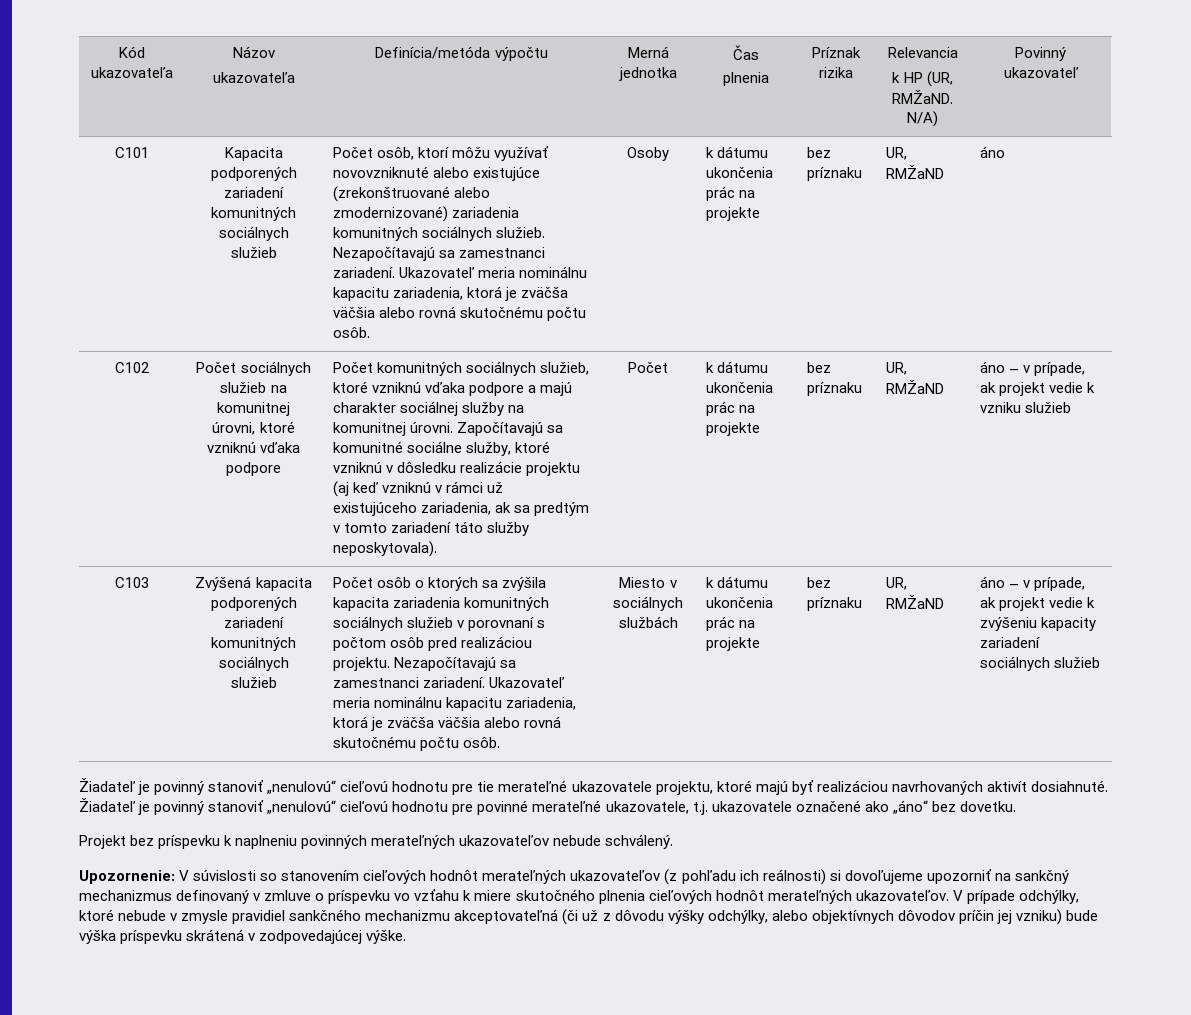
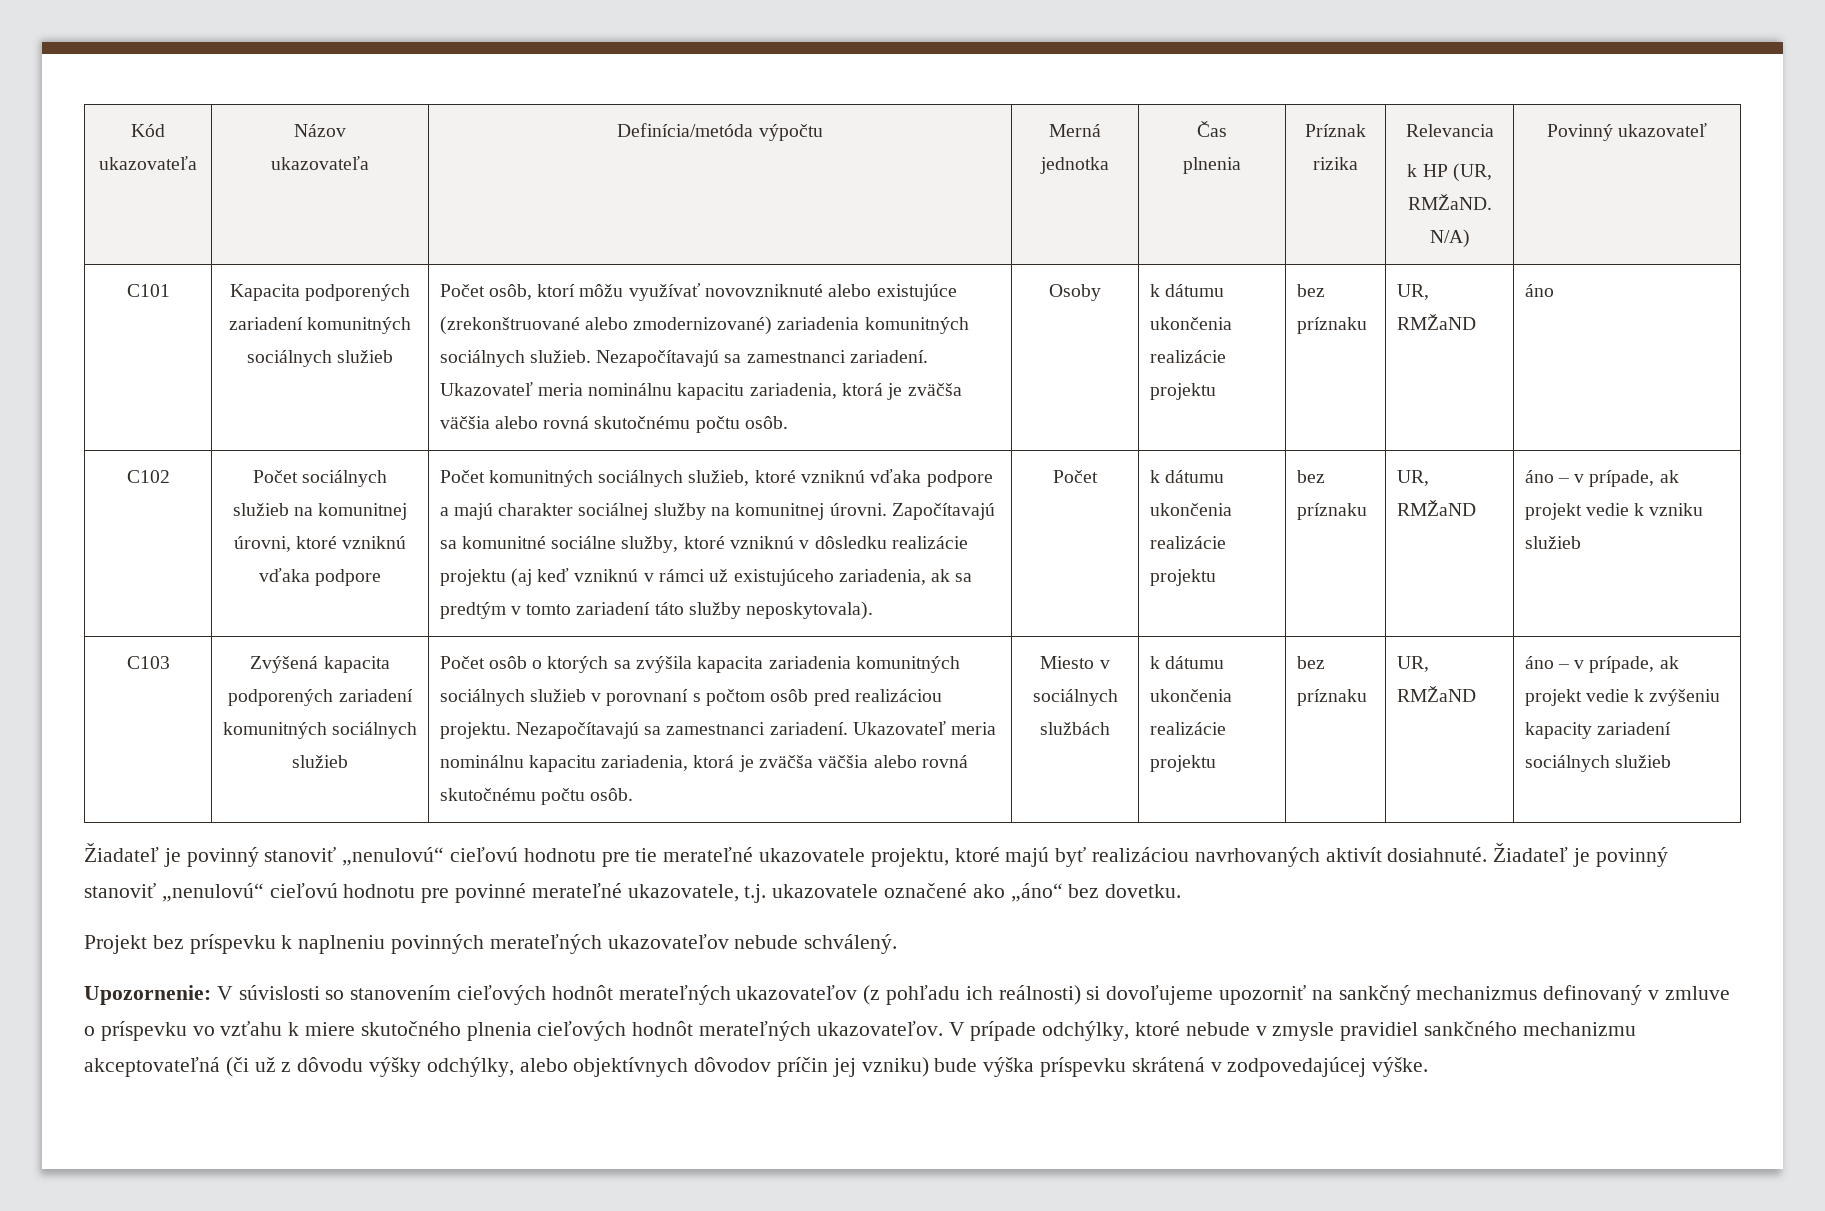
- Osoby | k dátumu ukončenia prác na projekte
+ Osoby | k dátumu ukončenia realizácie projektu
- Počet | k dátumu ukončenia prác na projekte
+ Počet | k dátumu ukončenia realizácie projektu
- Miesto v sociálnych službách | k dátumu ukončenia prác na projekte
+ Miesto v sociálnych službách | k dátumu ukončenia realizácie projektu

